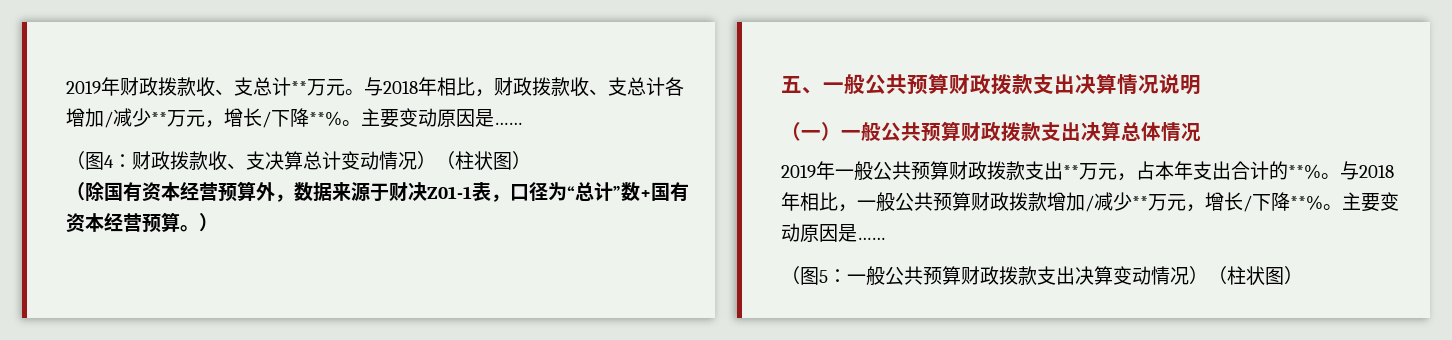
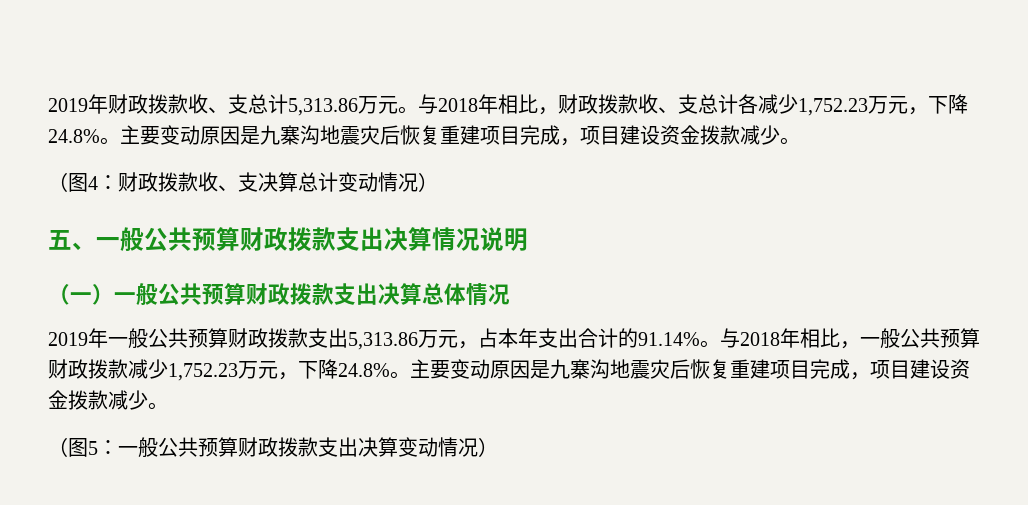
- 2019年财政拨款收、支总计**万元。
+ 2019年财政拨款收、支总计5,313.86万元。
- 与2018年相比，财政拨款收、支总计各增加/减少**万元，增长/下降**%。主要变动原因是……
+ 与2018年相比，财政拨款收、支总计各减少1,752.23万元，下降24.8%。主要变动原因是九寨沟地震灾后恢复重建项目完成，项目建设资金拨款减少。
- （图4：财政拨款收、支决算总计变动情况）（柱状图）
- （除国有资本经营预算外，数据来源于财决Z01-1表，口径为“总计”数+国有资本经营预算。）
+ （图4：财政拨款收、支决算总计变动情况）
- 2019年一般公共预算财政拨款支出**万元，占本年支出合计的**%。
+ 2019年一般公共预算财政拨款支出5,313.86万元，占本年支出合计的91.14%。
- 与2018年相比，一般公共预算财政拨款增加/减少**万元，增长/下降**%。主要变动原因是……
+ 与2018年相比，一般公共预算财政拨款减少1,752.23万元，下降24.8%。主要变动原因是九寨沟地震灾后恢复重建项目完成，项目建设资金拨款减少。
- （图5：一般公共预算财政拨款支出决算变动情况）（柱状图）
+ （图5：一般公共预算财政拨款支出决算变动情况）

